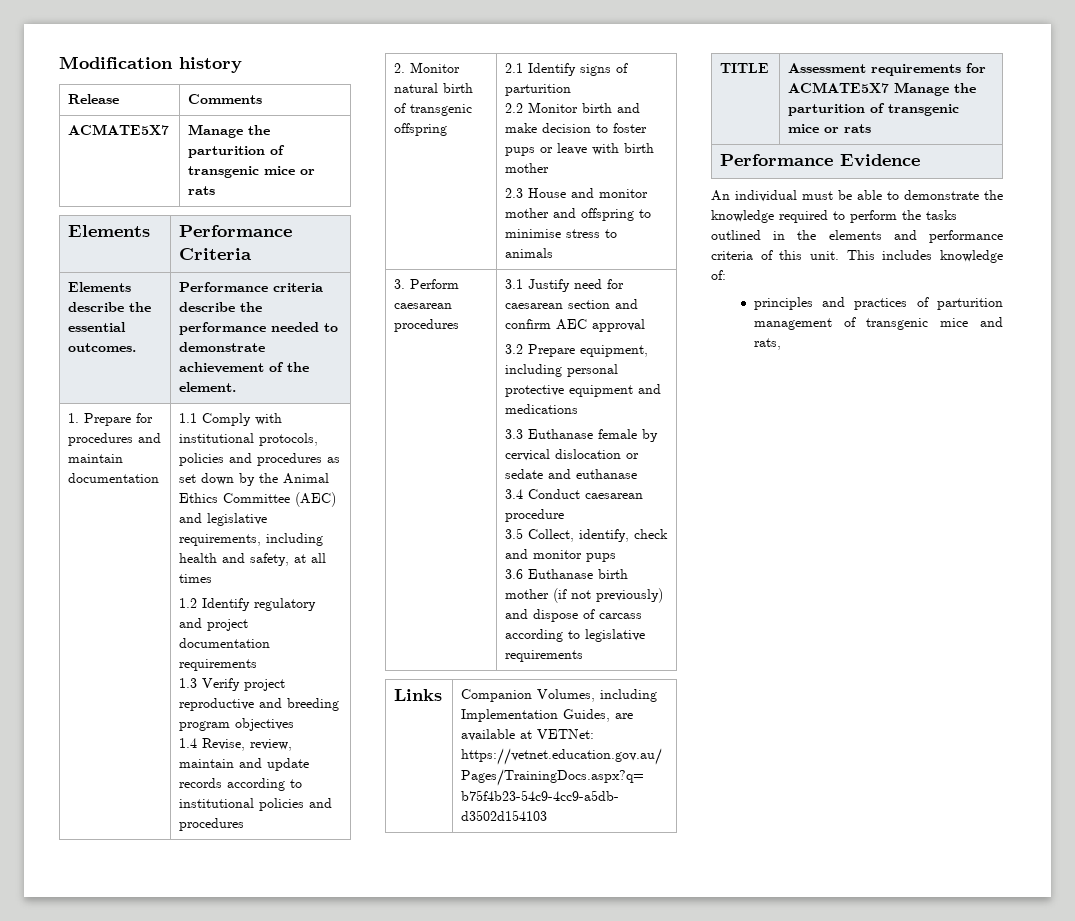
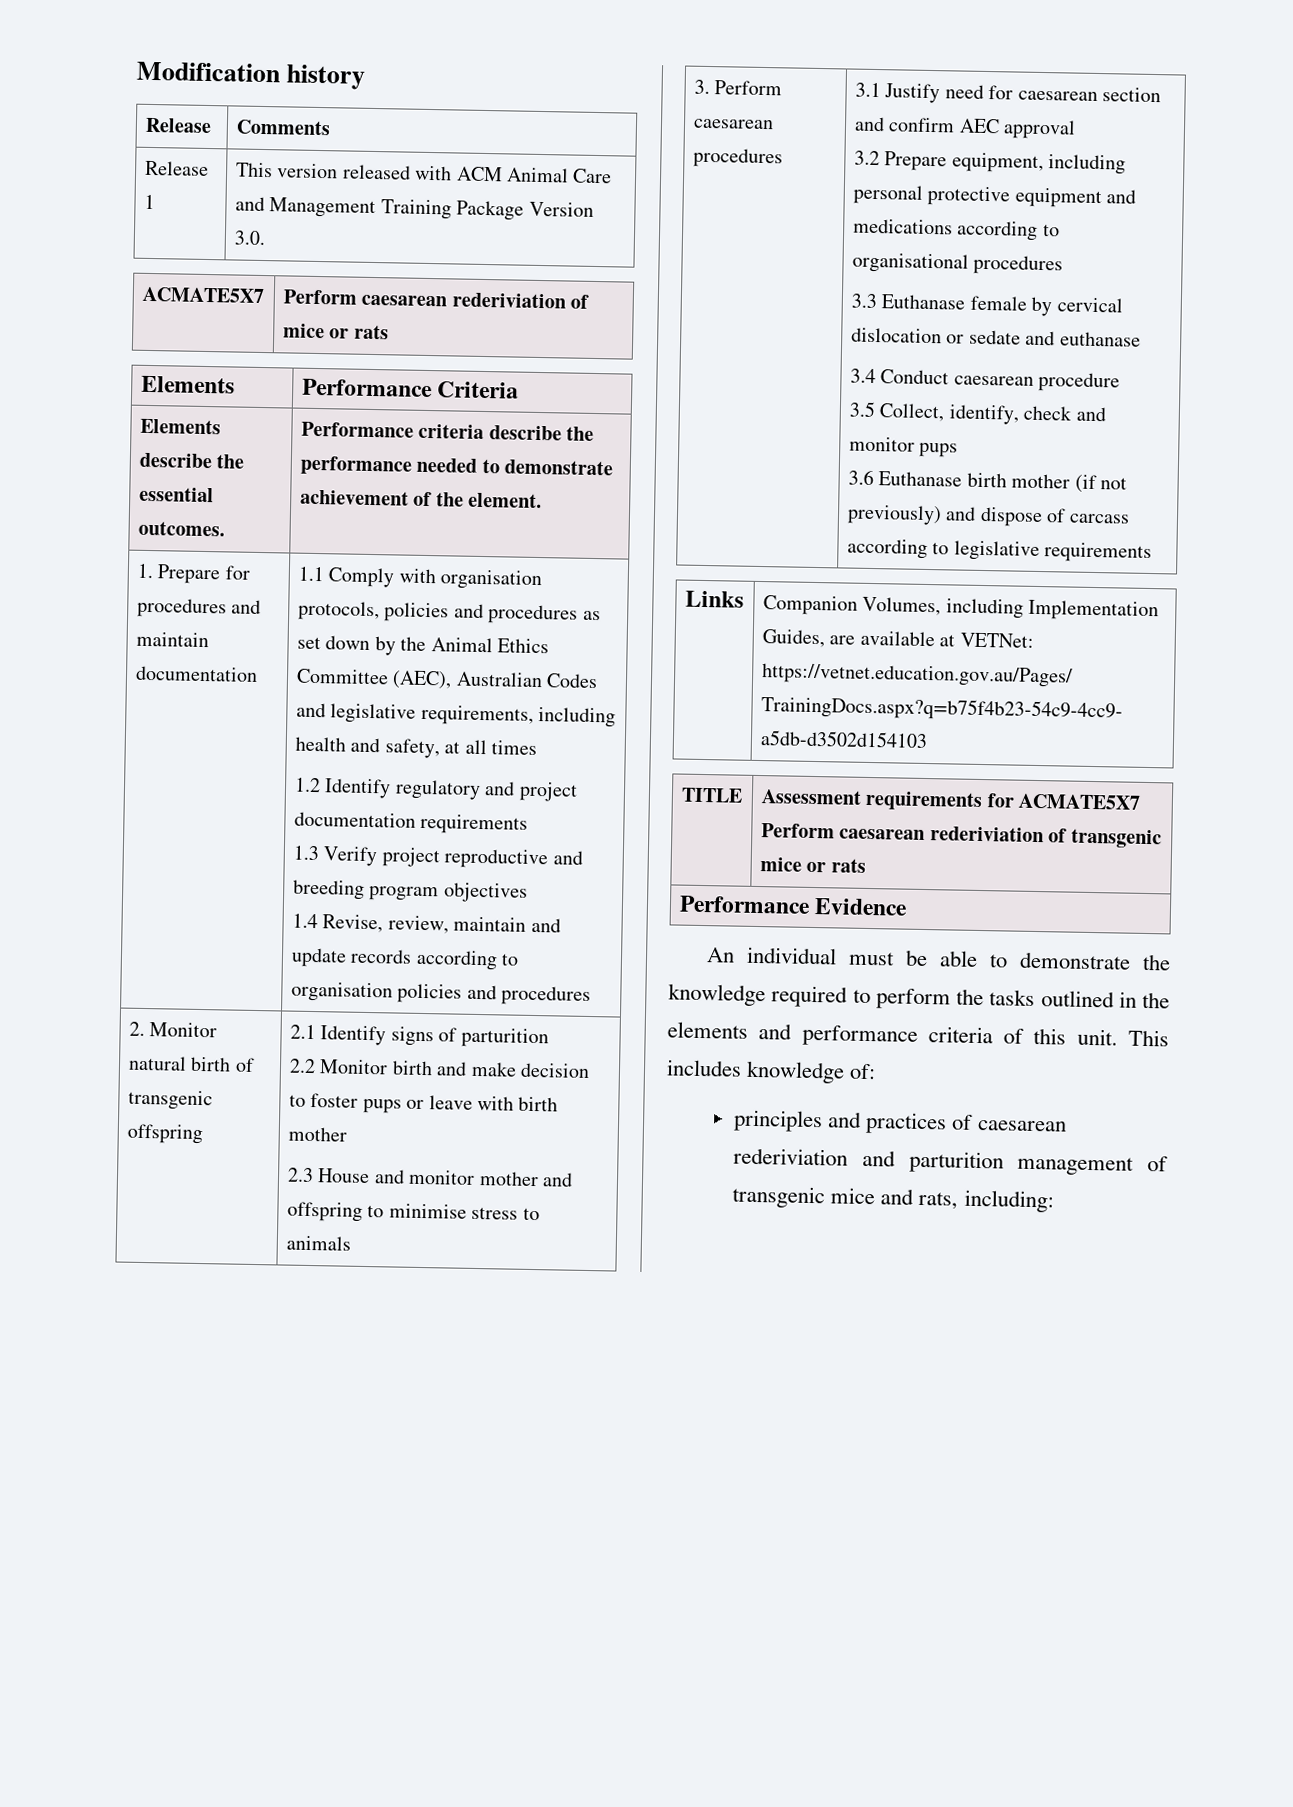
- ACMATE5X7 | Manage the parturition of transgenic mice or rats
+ Release 1 | This version released with ACM Animal Care and Management Training Package Version 3.0.
+ ACMATE5X7 | Perform caesarean rederiviation of mice or rats
- 1.1 Comply with institutional protocols, policies and procedures as set down by the Animal Ethics Committee (AEC) and legislative requirements, including health and safety, at all times
+ 1.1 Comply with organisation protocols, policies and procedures as set down by the Animal Ethics Committee (AEC), Australian Codes and legislative requirements, including health and safety, at all times
- 1.4 Revise, review, maintain and update records according to institutional policies and procedures
+ 1.4 Revise, review, maintain and update records according to organisation policies and procedures
- 3.2 Prepare equipment, including personal protective equipment and medications
+ 3.2 Prepare equipment, including personal protective equipment and medications according to organisational procedures
- TITLE | Assessment requirements for ACMATE5X7 Manage the parturition of transgenic mice or rats
+ TITLE | Assessment requirements for ACMATE5X7 Perform caesarean rederiviation of transgenic mice or rats
- principles and practices of parturition management of transgenic mice and rats,
+ principles and practices of caesarean rederiviation and parturition management of transgenic mice and rats, including:

